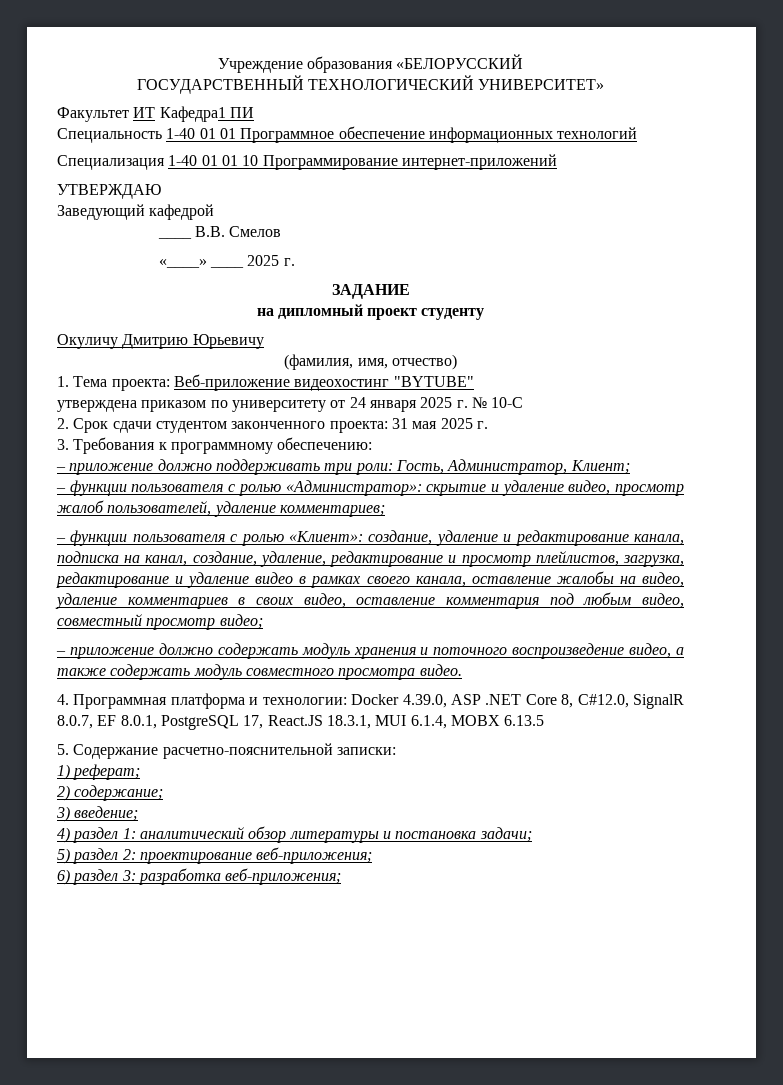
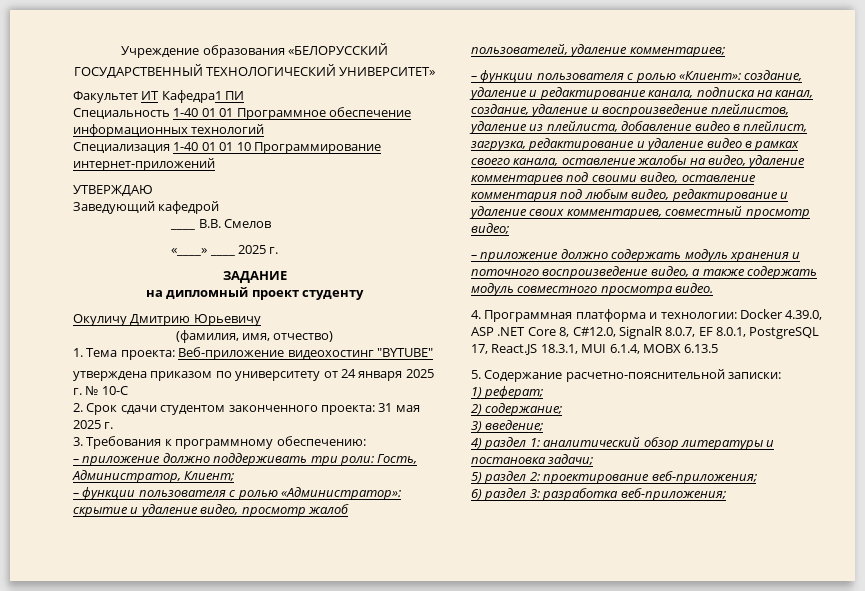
- – функции пользователя с ролью «Клиент»: создание, удаление и редактирование канала, подписка на канал, создание, удаление, редактирование и просмотр плейлистов, загрузка, редактирование и удаление видео в рамках своего канала, оставление жалобы на видео, удаление комментариев в своих видео, оставление комментария под любым видео, совместный просмотр видео;
+ – функции пользователя с ролью «Клиент»: создание, удаление и редактирование канала, подписка на канал, создание, удаление и воспроизведение плейлистов, удаление из плейлиста, добавление видео в плейлист, загрузка, редактирование и удаление видео в рамках своего канала, оставление жалобы на видео, удаление комментариев под своими видео, оставление комментария под любым видео, редактирование и удаление своих комментариев, совместный просмотр видео;

